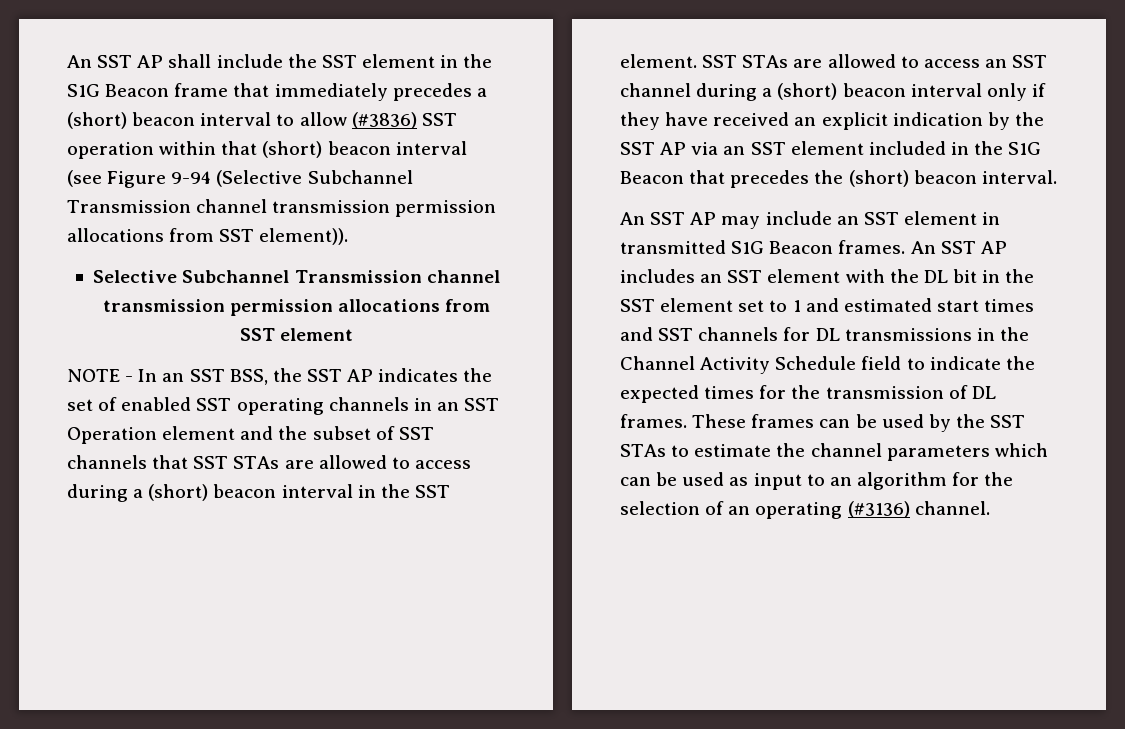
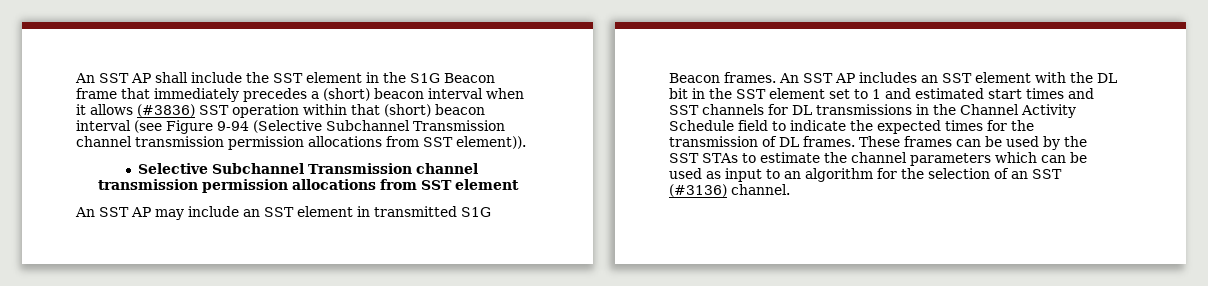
- An SST AP shall include the SST element in the S1G Beacon frame that immediately precedes a (short) beacon interval to allow (#3836) SST operation within that (short) beacon interval (see Figure 9-94 (Selective Subchannel Transmission channel transmission permission allocations from SST element)).
+ An SST AP shall include the SST element in the S1G Beacon frame that immediately precedes a (short) beacon interval when it allows (#3836) SST operation within that (short) beacon interval (see Figure 9-94 (Selective Subchannel Transmission channel transmission permission allocations from SST element)).
- NOTE - In an SST BSS, the SST AP indicates the set of enabled SST operating channels in an SST Operation element and the subset of SST channels that SST STAs are allowed to access during a (short) beacon interval in the SST element. SST STAs are allowed to access an SST channel during a (short) beacon interval only if they have received an explicit indication by the SST AP via an SST element included in the S1G Beacon that precedes the (short) beacon interval.
- These frames can be used by the SST STAs to estimate the channel parameters which can be used as input to an algorithm for the selection of an operating (#3136) channel.
+ These frames can be used by the SST STAs to estimate the channel parameters which can be used as input to an algorithm for the selection of an SST (#3136) channel.

